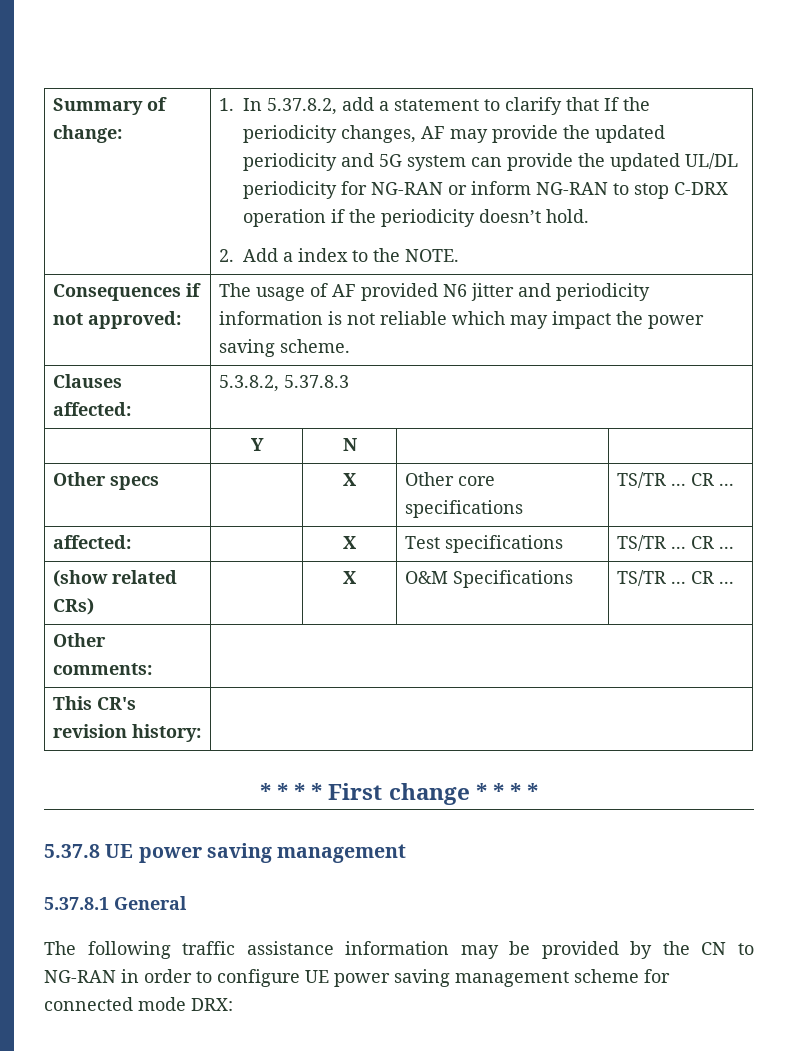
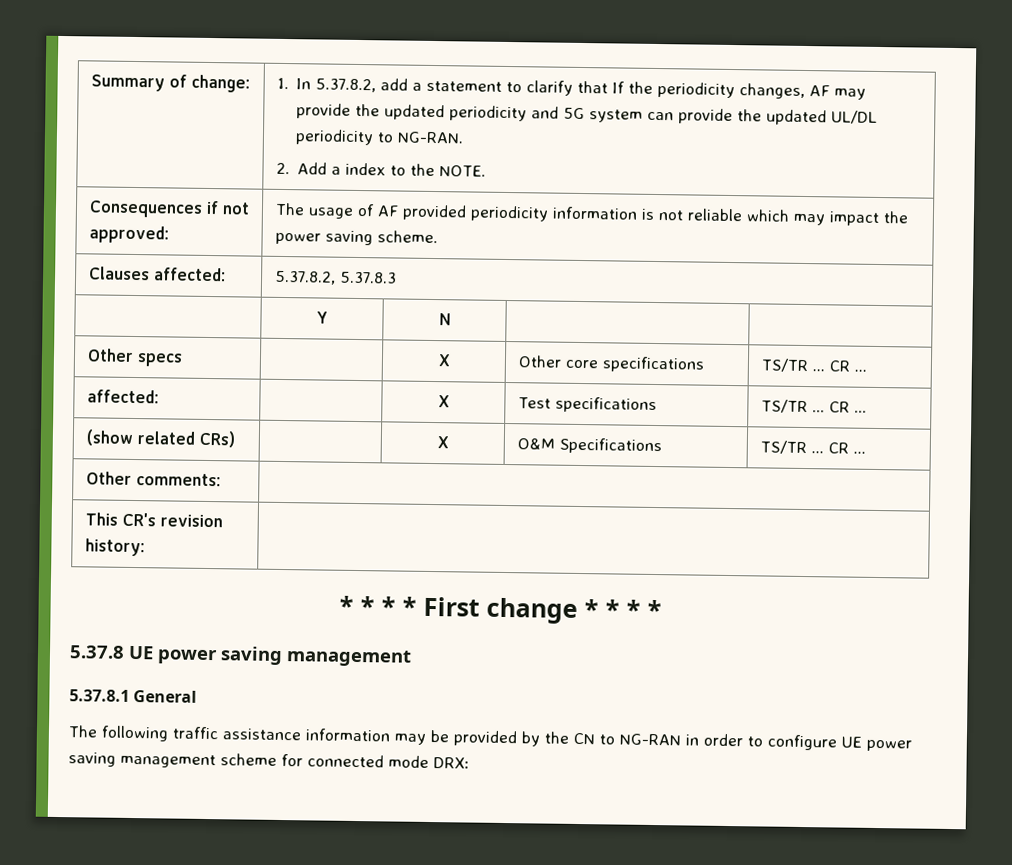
- 1. In 5.37.8.2, add a statement to clarify that If the periodicity changes, AF may provide the updated periodicity and 5G system can provide the updated UL/DL periodicity for NG-RAN or inform NG-RAN to stop C-DRX operation if the periodicity doesn’t hold.
+ 1. In 5.37.8.2, add a statement to clarify that If the periodicity changes, AF may provide the updated periodicity and 5G system can provide the updated UL/DL periodicity to NG-RAN.
- Consequences if not approved: | The usage of AF provided N6 jitter and periodicity information is not reliable which may impact the power saving scheme.
+ Consequences if not approved: | The usage of AF provided periodicity information is not reliable which may impact the power saving scheme.
- Clauses affected: | 5.3.8.2, 5.37.8.3
+ Clauses affected: | 5.37.8.2, 5.37.8.3

